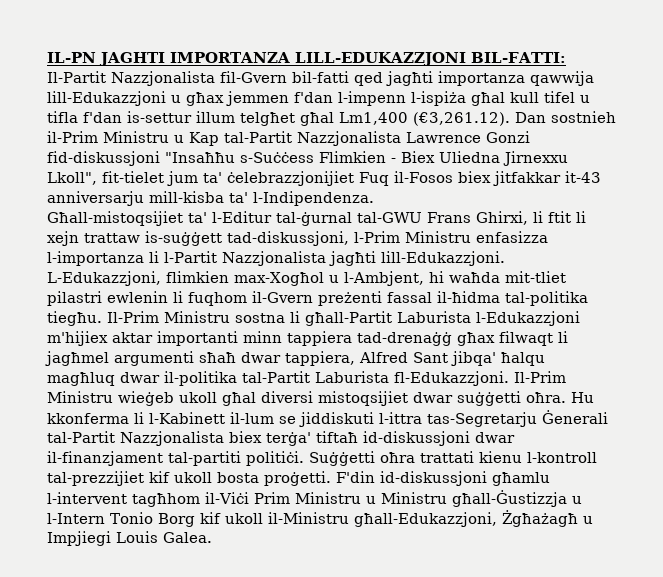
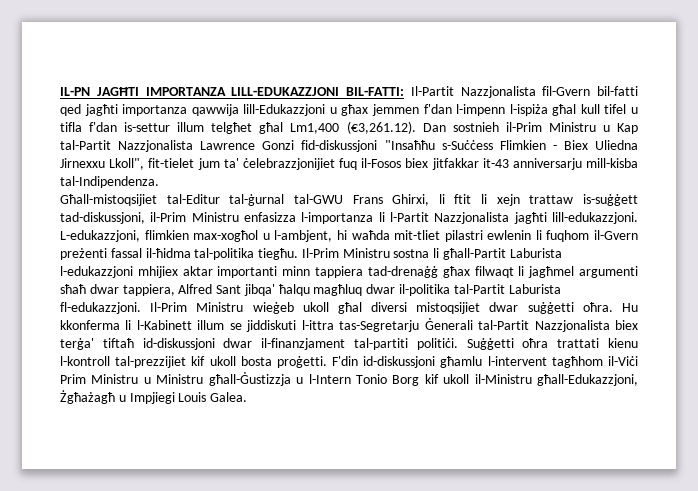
- IL-PN JAGHTI IMPORTANZA LILL-EDUKAZZJONI BIL-FATTI: Il-Partit Nazzjonalista fil-Gvern bil-fatti qed jagħti importanza qawwija lill-Edukazzjoni u għax jemmen f'dan l-impenn l-ispiża għal kull tifel u tifla f'dan is-settur illum telgħet għal Lm1,400 (€3,261.12). Dan sostnieh il-Prim Ministru u Kap tal-Partit Nazzjonalista Lawrence Gonzi fid-diskussjoni "Insaħħu s-Suċċess Flimkien - Biex Uliedna Jirnexxu Lkoll", fit-tielet jum ta' ċelebrazzjonijiet Fuq il-Fosos biex jitfakkar it-43 anniversarju mill-kisba ta' l-Indipendenza.
+ IL-PN JAGĦTI IMPORTANZA LILL-EDUKAZZJONI BIL-FATTI: Il-Partit Nazzjonalista fil-Gvern bil-fatti qed jagħti importanza qawwija lill-Edukazzjoni u għax jemmen f'dan l-impenn l-ispiża għal kull tifel u tifla f'dan is-settur illum telgħet għal Lm1,400 (€3,261.12). Dan sostnieh il-Prim Ministru u Kap tal-Partit Nazzjonalista Lawrence Gonzi fid-diskussjoni "Insaħħu s-Suċċess Flimkien - Biex Uliedna Jirnexxu Lkoll", fit-tielet jum ta' ċelebrazzjonijiet fuq il-Fosos biex jitfakkar it-43 anniversarju mill-kisba tal-Indipendenza.
- Għall-mistoqsijiet ta' l-Editur tal-ġurnal tal-GWU Frans Ghirxi, li ftit li xejn trattaw is-suġġett tad-diskussjoni, l-Prim Ministru enfasizza l-importanza li l-Partit Nazzjonalista jagħti lill-Edukazzjoni. L-Edukazzjoni, flimkien max-Xogħol u l-Ambjent, hi waħda mit-tliet pilastri ewlenin li fuqhom il-Gvern preżenti fassal il-ħidma tal-politika tiegħu.
+ Għall-mistoqsijiet tal-Editur tal-ġurnal tal-GWU Frans Ghirxi, li ftit li xejn trattaw is-suġġett tad-diskussjoni, il-Prim Ministru enfasizza l-importanza li l-Partit Nazzjonalista jagħti lill-edukazzjoni. L-edukazzjoni, flimkien max-xogħol u l-ambjent, hi waħda mit-tliet pilastri ewlenin li fuqhom il-Gvern preżenti fassal il-ħidma tal-politika tiegħu.
- Il-Prim Ministru sostna li għall-Partit Laburista l-Edukazzjoni m'hijiex aktar importanti minn tappiera tad-drenaġġ għax filwaqt li jagħmel argumenti sħaħ dwar tappiera, Alfred Sant jibqa' ħalqu magħluq dwar il-politika tal-Partit Laburista fl-Edukazzjoni.
+ Il-Prim Ministru sostna li għall-Partit Laburista l-edukazzjoni mhijiex aktar importanti minn tappiera tad-drenaġġ għax filwaqt li jagħmel argumenti sħaħ dwar tappiera, Alfred Sant jibqa' ħalqu magħluq dwar il-politika tal-Partit Laburista fl-edukazzjoni.
- Hu kkonferma li l-Kabinett il-lum se jiddiskuti l-ittra tas-Segretarju Ġenerali tal-Partit Nazzjonalista biex terġa' tiftaħ id-diskussjoni dwar il-finanzjament tal-partiti politiċi.
+ Hu kkonferma li l-Kabinett illum se jiddiskuti l-ittra tas-Segretarju Ġenerali tal-Partit Nazzjonalista biex terġa' tiftaħ id-diskussjoni dwar il-finanzjament tal-partiti politiċi.

